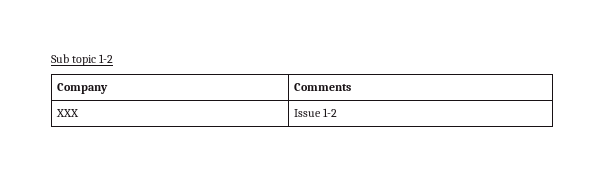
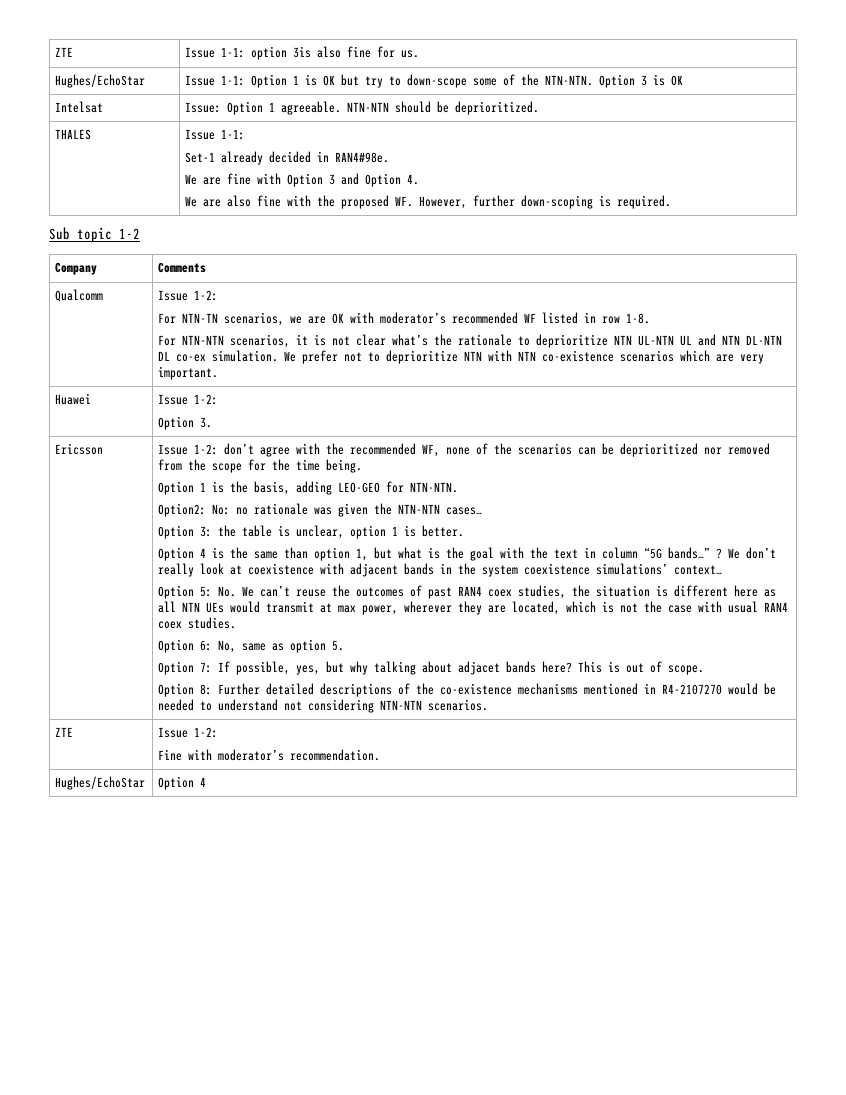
+ ZTE | Issue 1-1: option 3is also fine for us.
+ Hughes/EchoStar | Issue 1-1: Option 1 is OK but try to down-scope some of the NTN-NTN. Option 3 is OK
+ Intelsat | Issue: Option 1 agreeable. NTN-NTN should be deprioritized.
+ THALES | Issue 1-1:
+ Set-1 already decided in RAN4#98e.
+ We are fine with Option 3 and Option 4.
+ We are also fine with the proposed WF. However, further down-scoping is required.
- XXX | Issue 1-2
+ Qualcomm | Issue 1-2:
+ For NTN-TN scenarios, we are OK with moderator’s recommended WF listed in row 1-8.
+ For NTN-NTN scenarios, it is not clear what’s the rationale to deprioritize NTN UL-NTN UL and NTN DL-NTN DL co-ex simulation. We prefer not to deprioritize NTN with NTN co-existence scenarios which are very important.
+ Huawei | Issue 1-2:
+ Option 3.
+ Ericsson | Issue 1-2: don’t agree with the recommended WF, none of the scenarios can be deprioritized nor removed from the scope for the time being.
+ Option 1 is the basis, adding LEO-GEO for NTN-NTN.
+ Option2: No: no rationale was given the NTN-NTN cases…
+ Option 3: the table is unclear, option 1 is better.
+ Option 4 is the same than option 1, but what is the goal with the text in column “5G bands…” ? We don’t really look at coexistence with adjacent bands in the system coexistence simulations’ context…
+ Option 5: No. We can’t reuse the outcomes of past RAN4 coex studies, the situation is different here as all NTN UEs would transmit at max power, wherever they are located, which is not the case with usual RAN4 coex studies.
+ Option 6: No, same as option 5.
+ Option 7: If possible, yes, but why talking about adjacet bands here? This is out of scope.
+ Option 8: Further detailed descriptions of the co-existence mechanisms mentioned in R4-2107270 would be needed to understand not considering NTN-NTN scenarios.
+ ZTE | Issue 1-2:
+ Fine with moderator’s recommendation.
+ Hughes/EchoStar | Option 4

